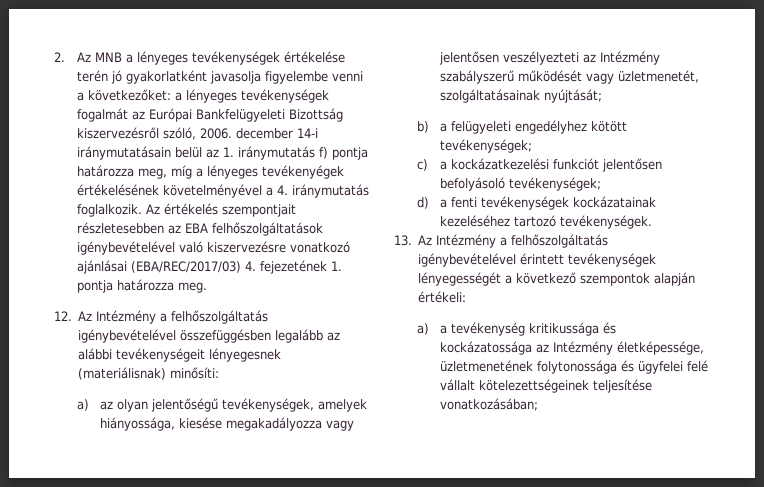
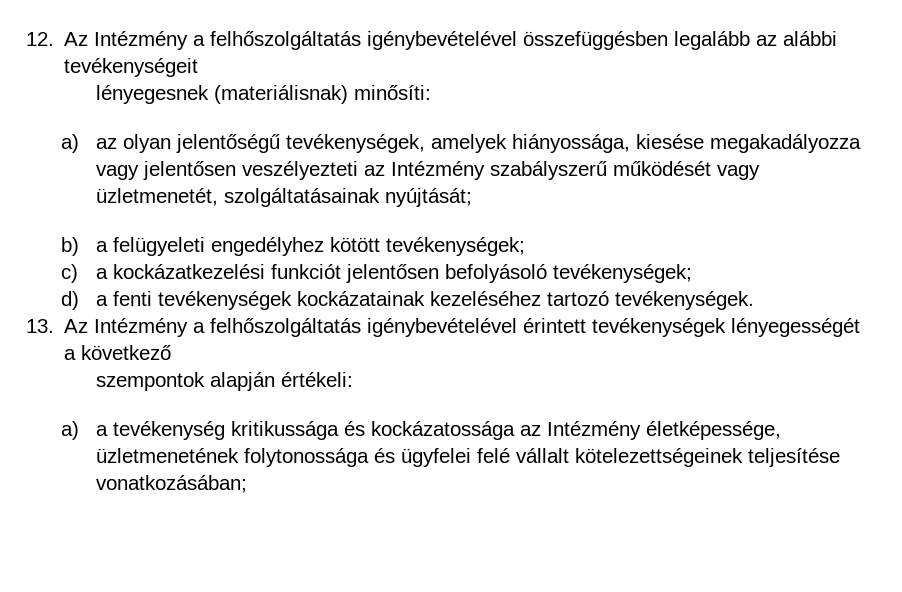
- 2. Az MNB a lényeges tevékenységek értékelése terén jó gyakorlatként javasolja figyelembe venni a következőket: a lényeges tevékenységek fogalmát az Európai Bankfelügyeleti Bizottság kiszervezésről szóló, 2006. december 14-i iránymutatásain belül az 1. iránymutatás f) pontja határozza meg, míg a lényeges tevékenyégek értékelésének követelményével a 4. iránymutatás foglalkozik. Az értékelés szempontjait részletesebben az EBA felhőszolgáltatások igénybevételével való kiszervezésre vonatkozó ajánlásai (EBA/REC/2017/03) 4. fejezetének 1. pontja határozza meg.
- 12. Az Intézmény a felhőszolgáltatás igénybevételével összefüggésben legalább az alábbi tevékenységeit lényegesnek (materiálisnak) minősíti:
+ 12. Az Intézmény a felhőszolgáltatás igénybevételével összefüggésben legalább az alábbi tevékenységeit
+ lényegesnek (materiálisnak) minősíti:
- 13. Az Intézmény a felhőszolgáltatás igénybevételével érintett tevékenységek lényegességét a következő szempontok alapján értékeli:
+ 13. Az Intézmény a felhőszolgáltatás igénybevételével érintett tevékenységek lényegességét a következő
+ szempontok alapján értékeli:

